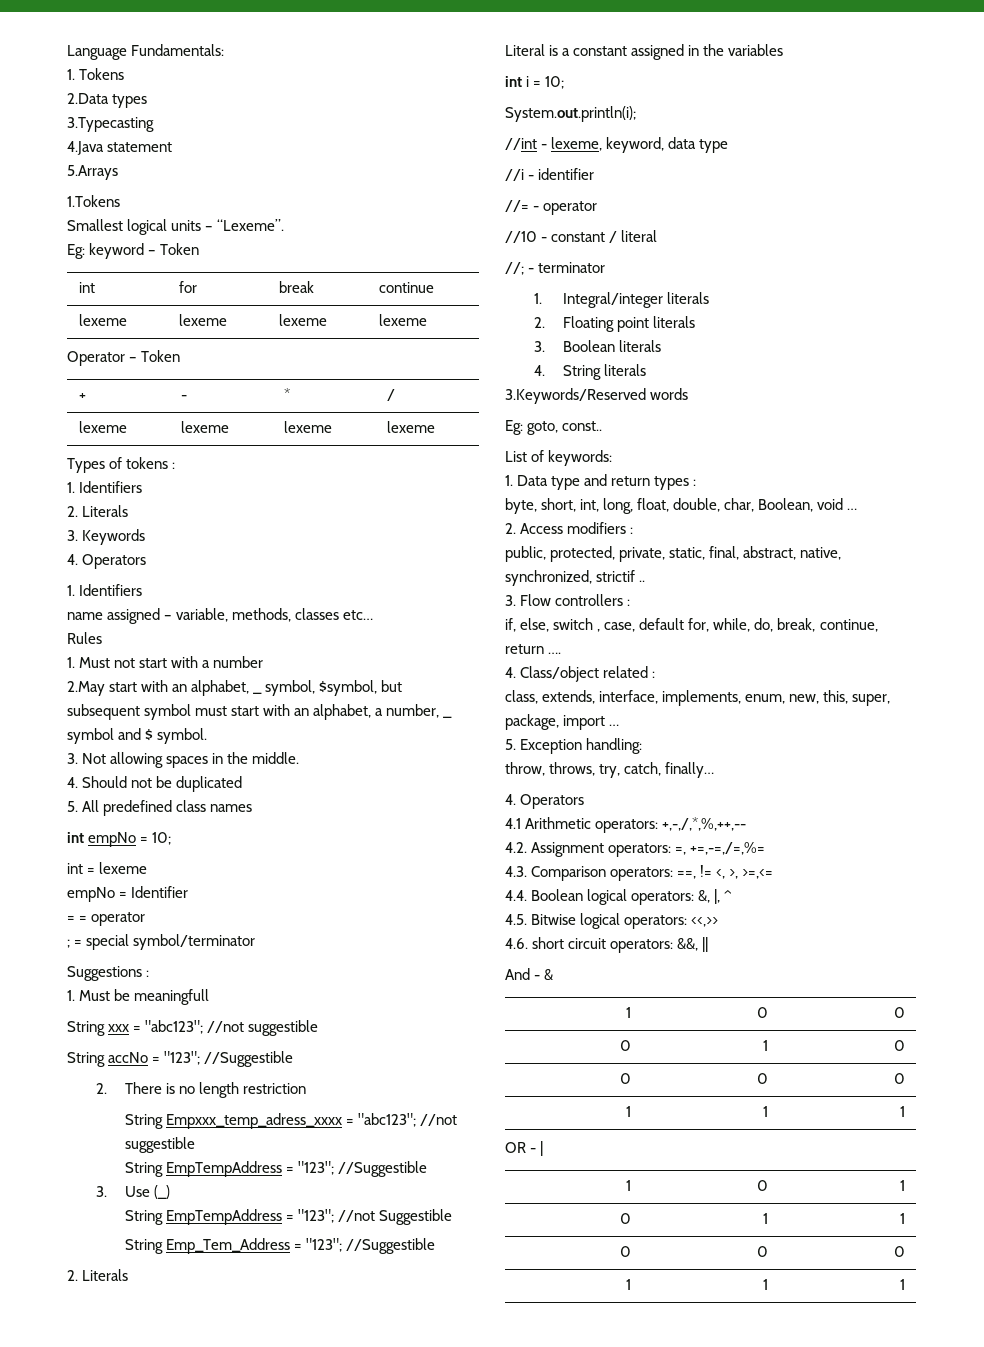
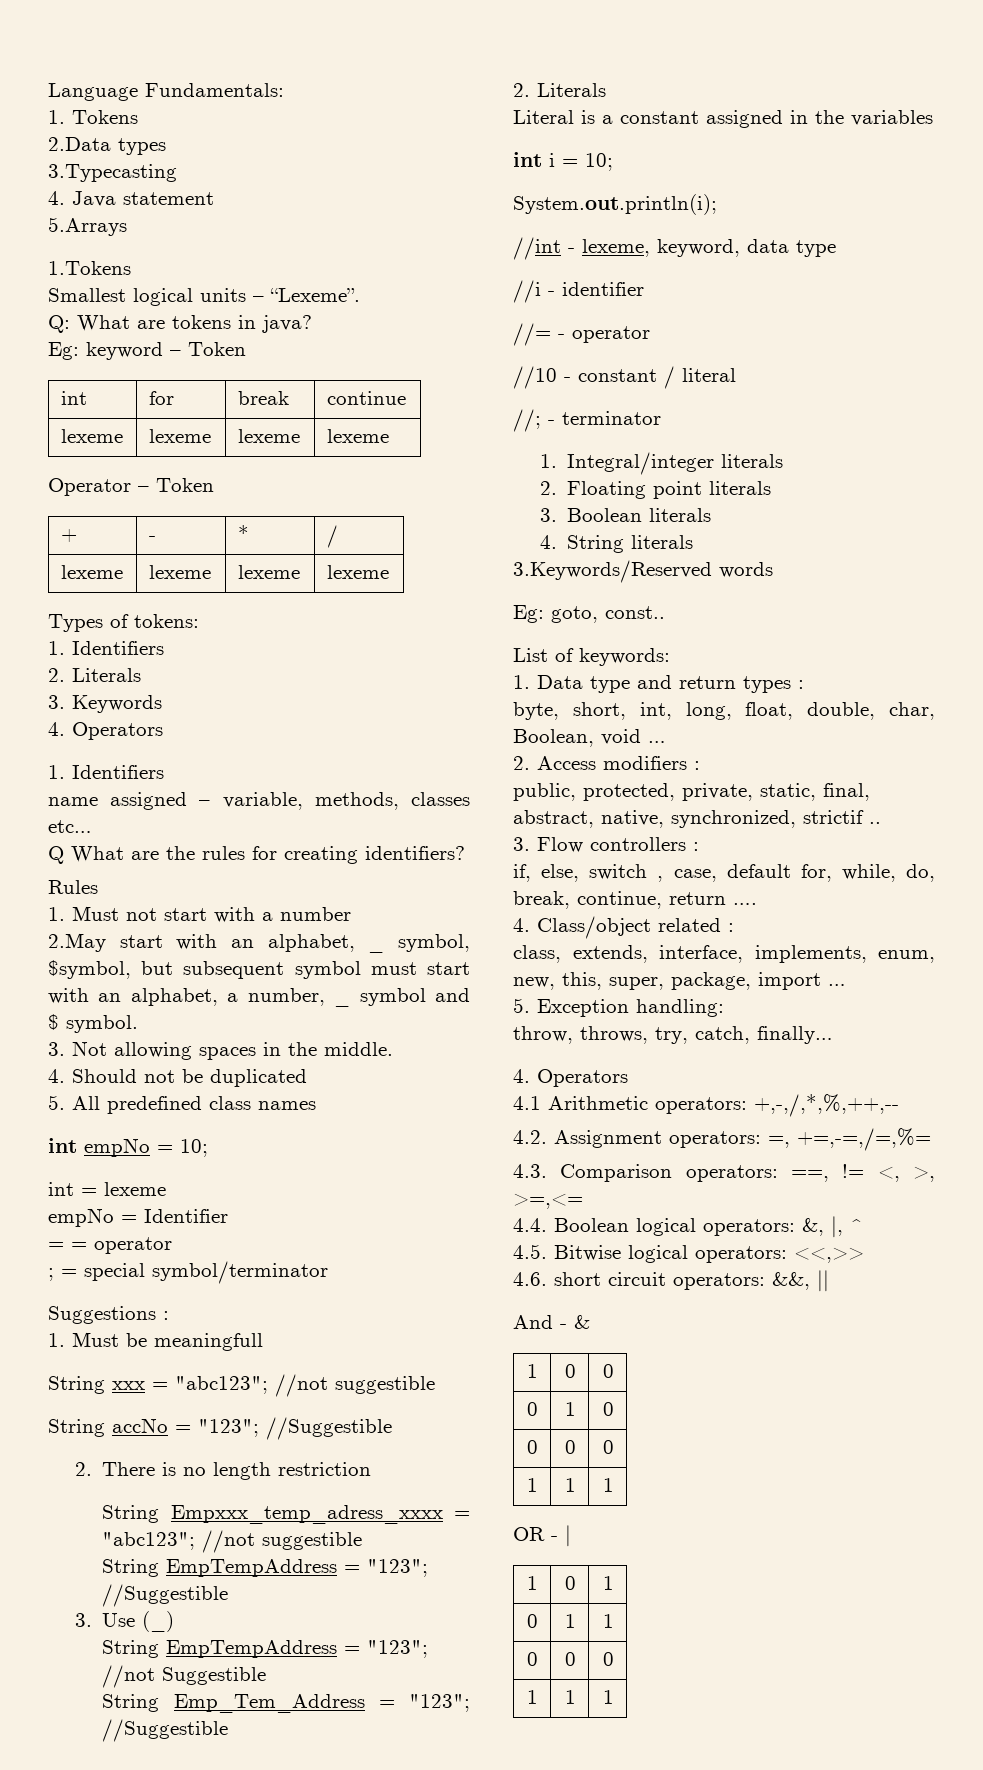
- 4.Java statement
+ 4. Java statement
+ Q: What are tokens in java?
- Types of tokens :
+ Types of tokens:
+ Q What are the rules for creating identifiers?

